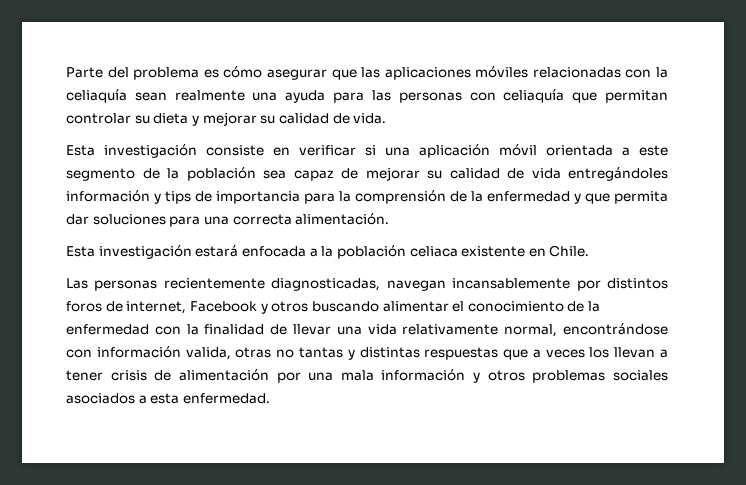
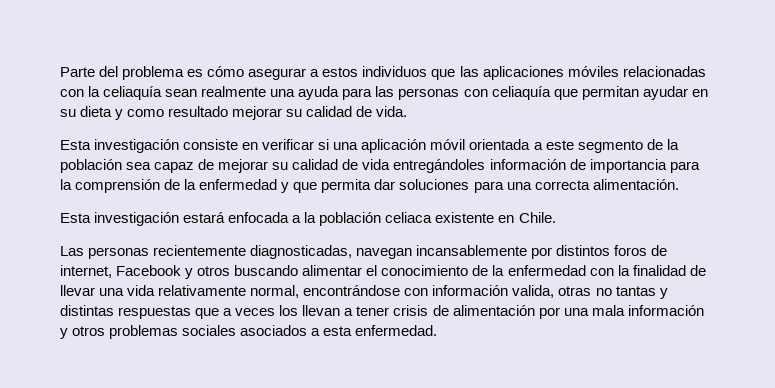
- Parte del problema es cómo asegurar que las aplicaciones móviles relacionadas con la celiaquía sean realmente una ayuda para las personas con celiaquía que permitan controlar su dieta y mejorar su calidad de vida.
+ Parte del problema es cómo asegurar a estos individuos que las aplicaciones móviles relacionadas con la celiaquía sean realmente una ayuda para las personas con celiaquía que permitan ayudar en su dieta y como resultado mejorar su calidad de vida.
- Esta investigación consiste en verificar si una aplicación móvil orientada a este segmento de la población sea capaz de mejorar su calidad de vida entregándoles información y tips de importancia para la comprensión de la enfermedad y que permita dar soluciones para una correcta alimentación.
+ Esta investigación consiste en verificar si una aplicación móvil orientada a este segmento de la población sea capaz de mejorar su calidad de vida entregándoles información de importancia para la comprensión de la enfermedad y que permita dar soluciones para una correcta alimentación.

